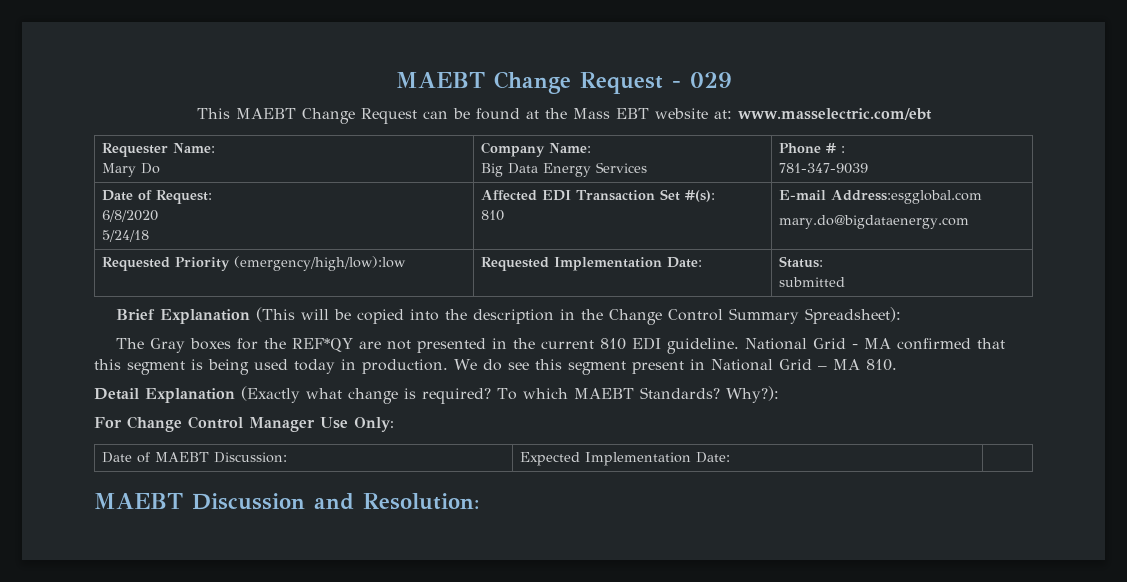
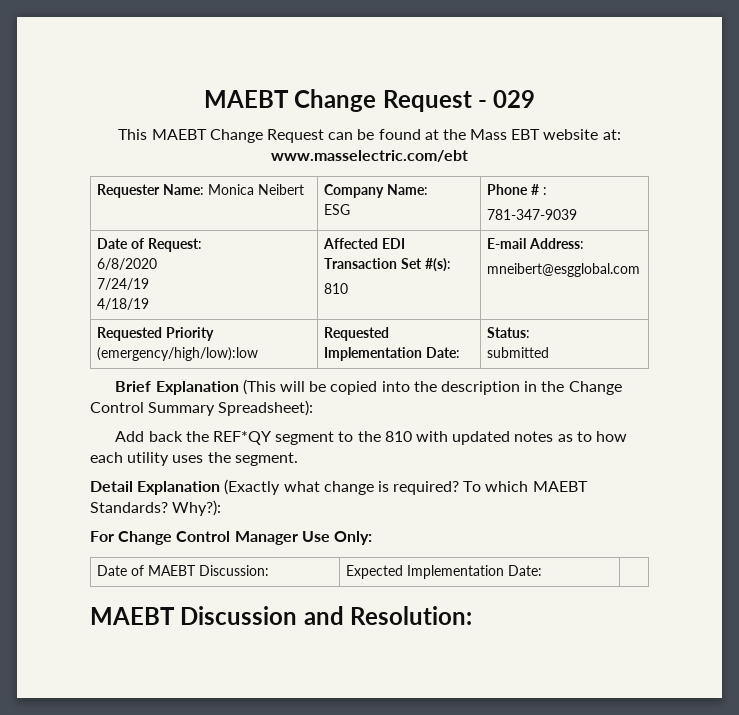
- Requester Name:
- Mary Do | Company Name:
- Big Data Energy Services | Phone # :
+ Requester Name: Monica Neibert | Company Name:
+ ESG | Phone # :
  Date of Request:
  6/8/2020
- 5/24/18 | Affected EDI Transaction Set #(s):
- 810 | E-mail Address:esgglobal.com
- mary.do@bigdataenergy.com
+ 7/24/19
+ 4/18/19 | Affected EDI Transaction Set #(s):
+ 810 | E-mail Address:
+ mneibert@esgglobal.com
- The Gray boxes for the REF*QY are not presented in the current 810 EDI guideline. National Grid - MA confirmed that this segment is being used today in production. We do see this segment present in National Grid – MA 810.
+ Add back the REF*QY segment to the 810 with updated notes as to how each utility uses the segment.

